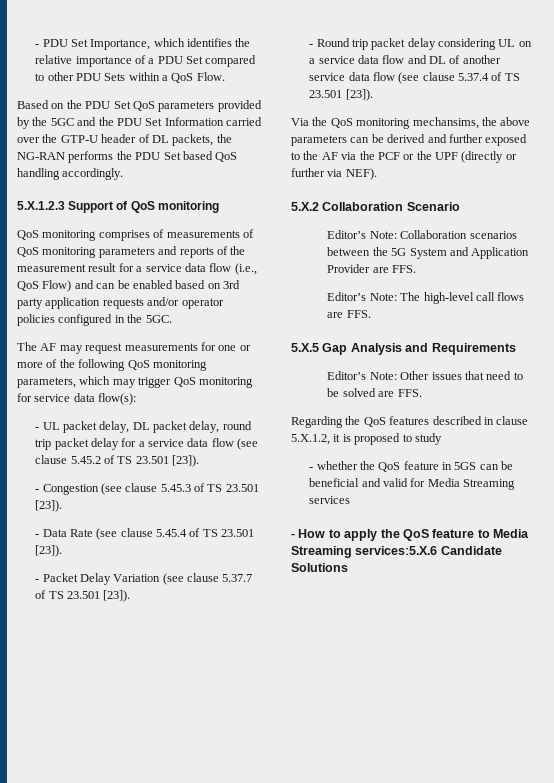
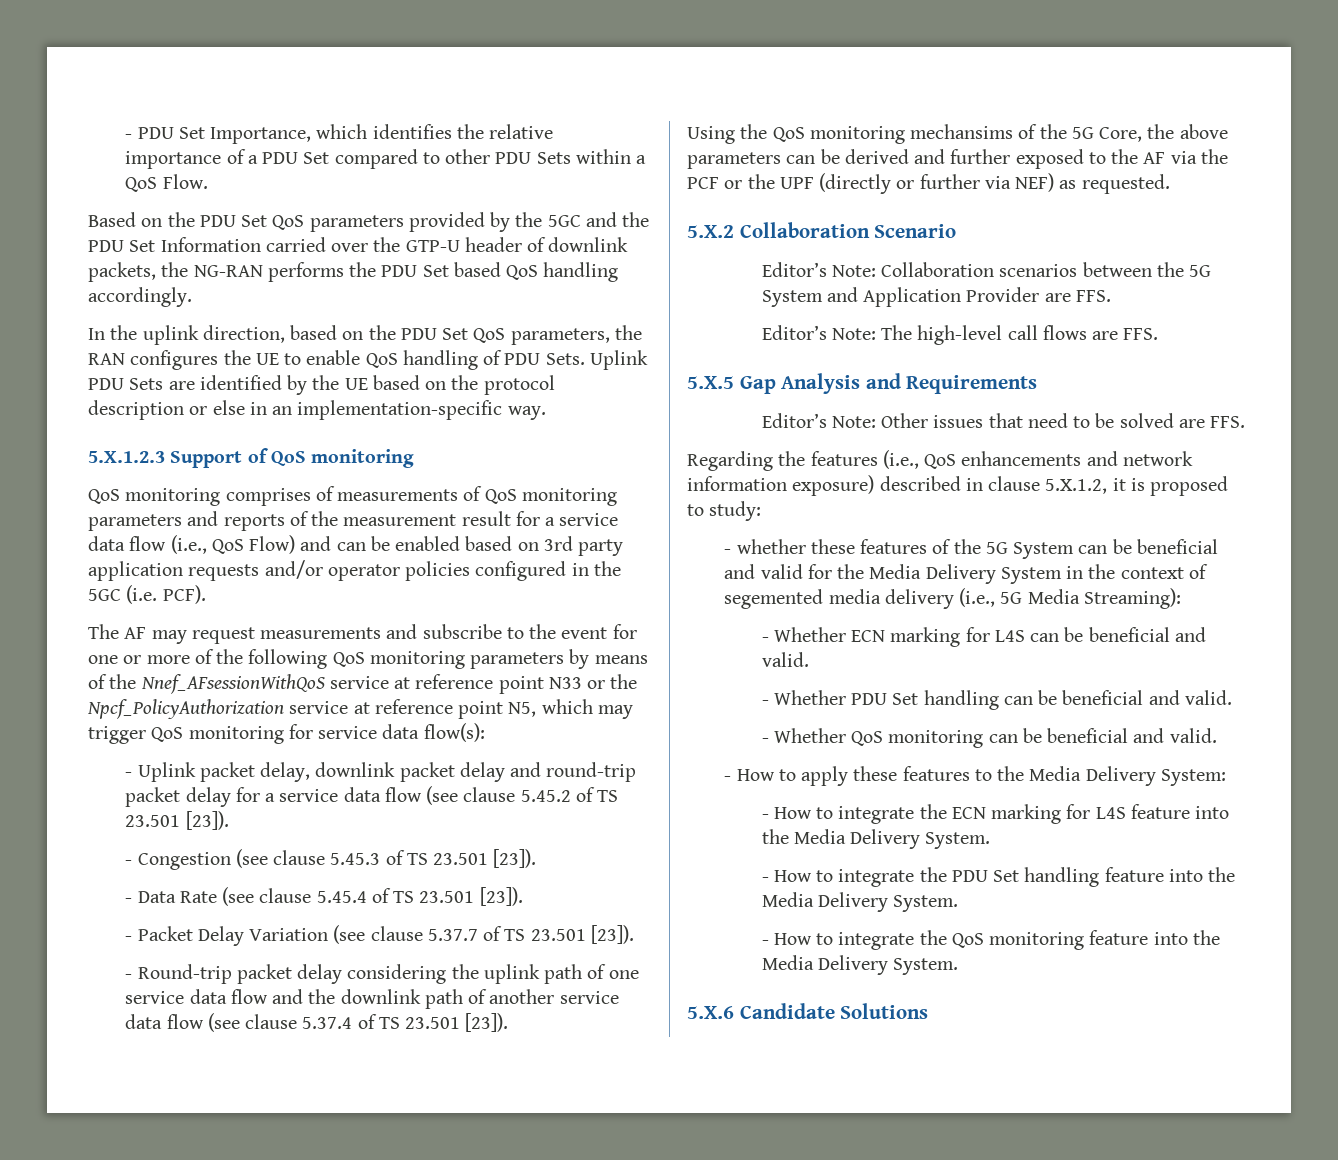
- Based on the PDU Set QoS parameters provided by the 5GC and the PDU Set Information carried over the GTP-U header of DL packets, the NG-RAN performs the PDU Set based QoS handling accordingly.
+ Based on the PDU Set QoS parameters provided by the 5GC and the PDU Set Information carried over the GTP-U header of downlink packets, the NG-RAN performs the PDU Set based QoS handling accordingly.
+ In the uplink direction, based on the PDU Set QoS parameters, the RAN configures the UE to enable QoS handling of PDU Sets. Uplink PDU Sets are identified by the UE based on the protocol description or else in an implementation-specific way.
- QoS monitoring comprises of measurements of QoS monitoring parameters and reports of the measurement result for a service data flow (i.e., QoS Flow) and can be enabled based on 3rd party application requests and/or operator policies configured in the 5GC.
+ QoS monitoring comprises of measurements of QoS monitoring parameters and reports of the measurement result for a service data flow (i.e., QoS Flow) and can be enabled based on 3rd party application requests and/or operator policies configured in the 5GC (i.e. PCF).
- The AF may request measurements for one or more of the following QoS monitoring parameters, which may trigger QoS monitoring for service data flow(s):
+ The AF may request measurements and subscribe to the event for one or more of the following QoS monitoring parameters by means of the Nnef_AFsessionWithQoS service at reference point N33 or the Npcf_PolicyAuthorization service at reference point N5, which may trigger QoS monitoring for service data flow(s):
- - UL packet delay, DL packet delay, round trip packet delay for a service data flow (see clause 5.45.2 of TS 23.501 [23]).
+ - Uplink packet delay, downlink packet delay and round-trip packet delay for a service data flow (see clause 5.45.2 of TS 23.501 [23]).
- - Round trip packet delay considering UL on a service data flow and DL of another service data flow (see clause 5.37.4 of TS 23.501 [23]).
+ - Round-trip packet delay considering the uplink path of one service data flow and the downlink path of another service data flow (see clause 5.37.4 of TS 23.501 [23]).
- Via the QoS monitoring mechansims, the above parameters can be derived and further exposed to the AF via the PCF or the UPF (directly or further via NEF).
+ Using the QoS monitoring mechansims of the 5G Core, the above parameters can be derived and further exposed to the AF via the PCF or the UPF (directly or further via NEF) as requested.
- Regarding the QoS features described in clause 5.X.1.2, it is proposed to study
+ Regarding the features (i.e., QoS enhancements and network information exposure) described in clause 5.X.1.2, it is proposed to study:
- - whether the QoS feature in 5GS can be beneficial and valid for Media Streaming services
- - How to apply the QoS feature to Media Streaming services:5.X.6 Candidate Solutions
+ - whether these features of the 5G System can be beneficial and valid for the Media Delivery System in the context of segemented media delivery (i.e., 5G Media Streaming):
+ - Whether ECN marking for L4S can be beneficial and valid.
+ - Whether PDU Set handling can be beneficial and valid.
+ - Whether QoS monitoring can be beneficial and valid.
+ - How to apply these features to the Media Delivery System:
+ - How to integrate the ECN marking for L4S feature into the Media Delivery System.
+ - How to integrate the PDU Set handling feature into the Media Delivery System.
+ - How to integrate the QoS monitoring feature into the Media Delivery System.
+ 5.X.6 Candidate Solutions

